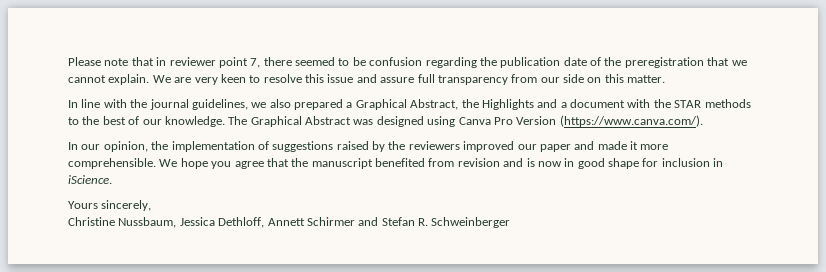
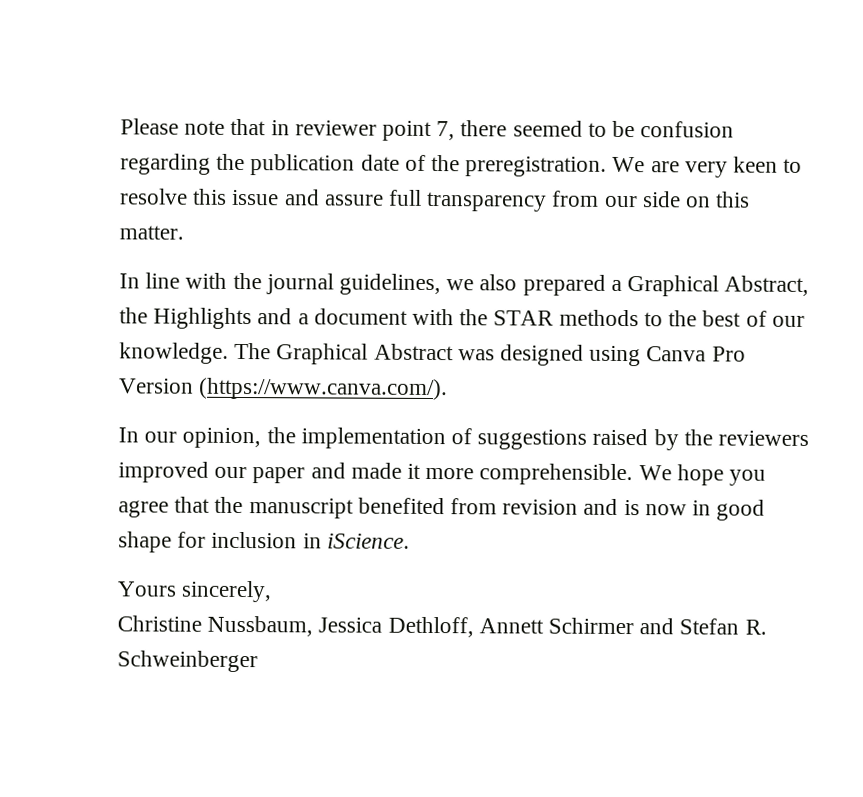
- Please note that in reviewer point 7, there seemed to be confusion regarding the publication date of the preregistration that we cannot explain.
+ Please note that in reviewer point 7, there seemed to be confusion regarding the publication date of the preregistration.

